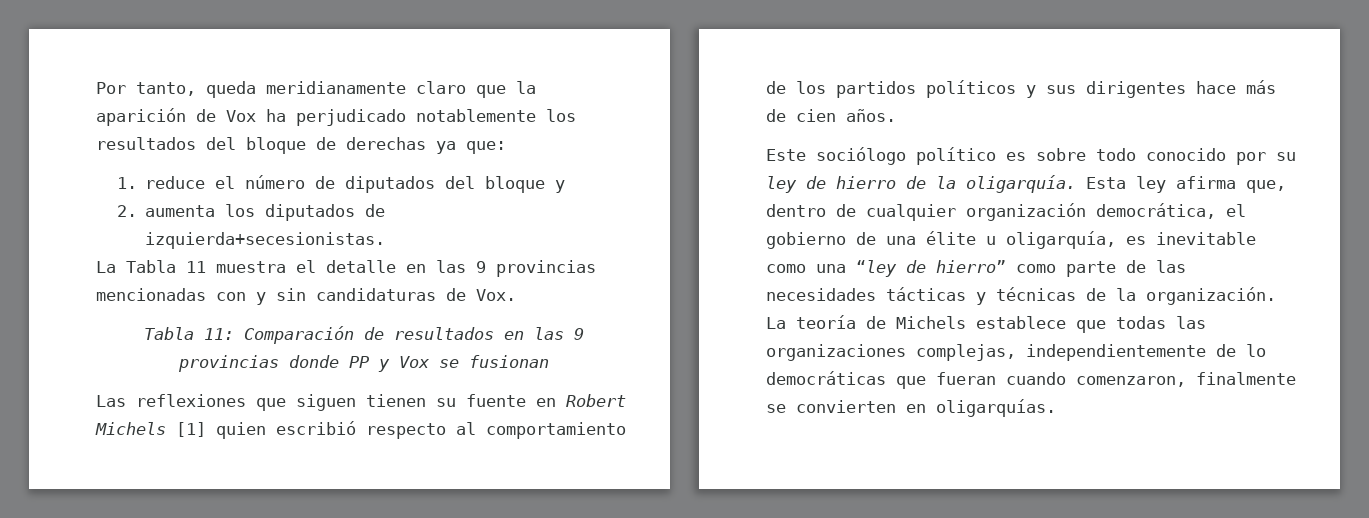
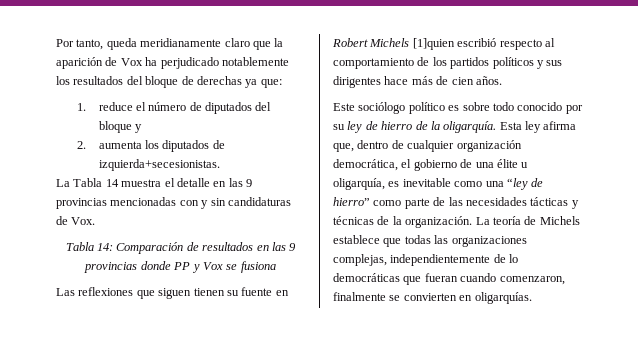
- La Tabla 11 muestra el detalle en las 9 provincias mencionadas con y sin candidaturas de Vox.
+ La Tabla 14 muestra el detalle en las 9 provincias mencionadas con y sin candidaturas de Vox.
- Tabla 11: Comparación de resultados en las 9 provincias donde PP y Vox se fusionan
+ Tabla 14: Comparación de resultados en las 9 provincias donde PP y Vox se fusiona
- Las reflexiones que siguen tienen su fuente en Robert Michels [1] quien escribió respecto al comportamiento de los partidos políticos y sus dirigentes hace más de cien años.
+ Las reflexiones que siguen tienen su fuente en Robert Michels [1]quien escribió respecto al comportamiento de los partidos políticos y sus dirigentes hace más de cien años.

